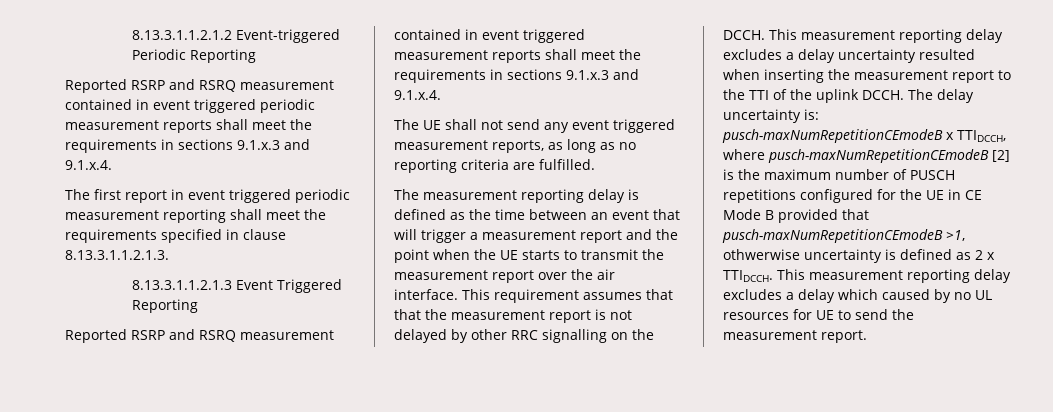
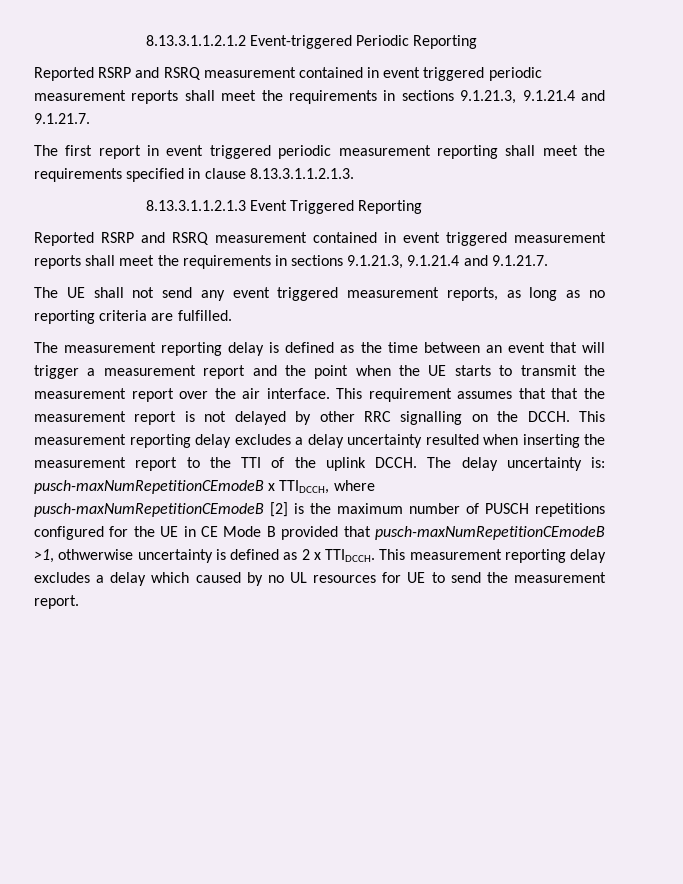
- Reported RSRP and RSRQ measurement contained in event triggered periodic measurement reports shall meet the requirements in sections 9.1.x.3 and 9.1.x.4.
+ Reported RSRP and RSRQ measurement contained in event triggered periodic measurement reports shall meet the requirements in sections 9.1.21.3, 9.1.21.4 and 9.1.21.7.
- Reported RSRP and RSRQ measurement contained in event triggered measurement reports shall meet the requirements in sections 9.1.x.3 and 9.1.x.4.
+ Reported RSRP and RSRQ measurement contained in event triggered measurement reports shall meet the requirements in sections 9.1.21.3, 9.1.21.4 and 9.1.21.7.

